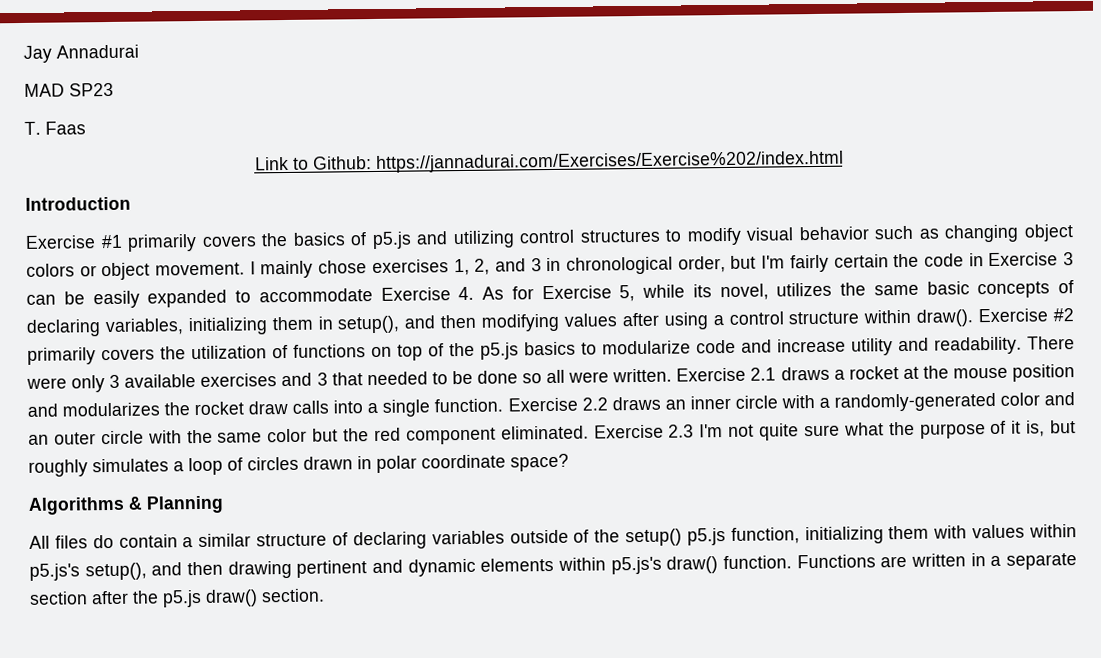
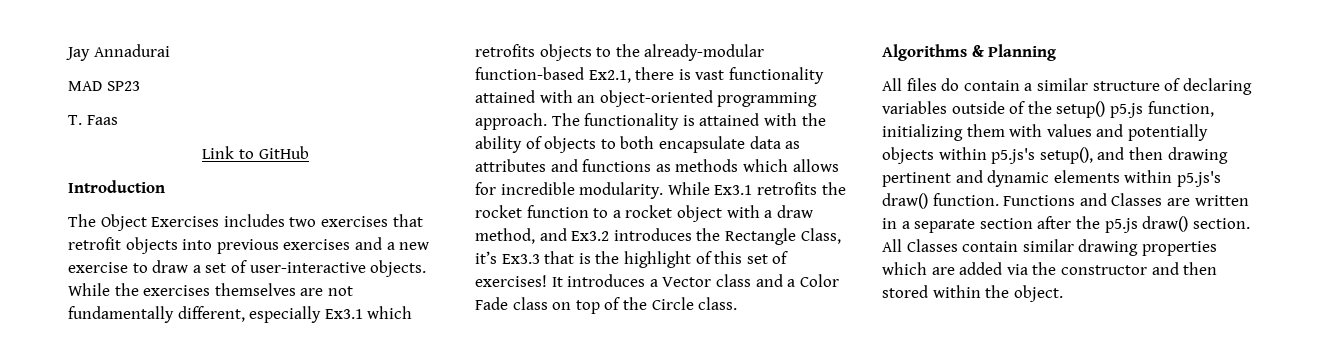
- Link to Github: https://jannadurai.com/Exercises/Exercise%202/index.html
+ Link to GitHub
- Exercise #1 primarily covers the basics of p5.js and utilizing control structures to modify visual behavior such as changing object colors or object movement. I mainly chose exercises 1, 2, and 3 in chronological order, but I'm fairly certain the code in Exercise 3 can be easily expanded to accommodate Exercise 4. As for Exercise 5, while its novel, utilizes the same basic concepts of declaring variables, initializing them in setup(), and then modifying values after using a control structure within draw(). Exercise #2 primarily covers the utilization of functions on top of the p5.js basics to modularize code and increase utility and readability. There were only 3 available exercises and 3 that needed to be done so all were written. Exercise 2.1 draws a rocket at the mouse position and modularizes the rocket draw calls into a single function. Exercise 2.2 draws an inner circle with a randomly-generated color and an outer circle with the same color but the red component eliminated. Exercise 2.3 I'm not quite sure what the purpose of it is, but roughly simulates a loop of circles drawn in polar coordinate space?
+ The Object Exercises includes two exercises that retrofit objects into previous exercises and a new exercise to draw a set of user-interactive objects. While the exercises themselves are not fundamentally different, especially Ex3.1 which retrofits objects to the already-modular function-based Ex2.1, there is vast functionality attained with an object-oriented programming approach. The functionality is attained with the ability of objects to both encapsulate data as attributes and functions as methods which allows for incredible modularity. While Ex3.1 retrofits the rocket function to a rocket object with a draw method, and Ex3.2 introduces the Rectangle Class, it’s Ex3.3 that is the highlight of this set of exercises! It introduces a Vector class and a Color Fade class on top of the Circle class.
- All files do contain a similar structure of declaring variables outside of the setup() p5.js function, initializing them with values within p5.js's setup(), and then drawing pertinent and dynamic elements within p5.js's draw() function.
+ All files do contain a similar structure of declaring variables outside of the setup() p5.js function, initializing them with values and potentially objects within p5.js's setup(), and then drawing pertinent and dynamic elements within p5.js's draw() function.
- Functions are written in a separate section after the p5.js draw() section.
+ Functions and Classes are written in a separate section after the p5.js draw() section.
+ All Classes contain similar drawing properties which are added via the constructor and then stored within the object.

